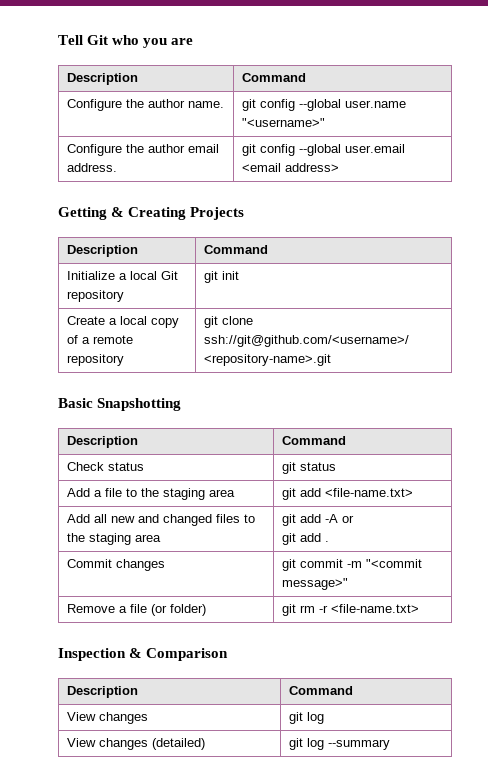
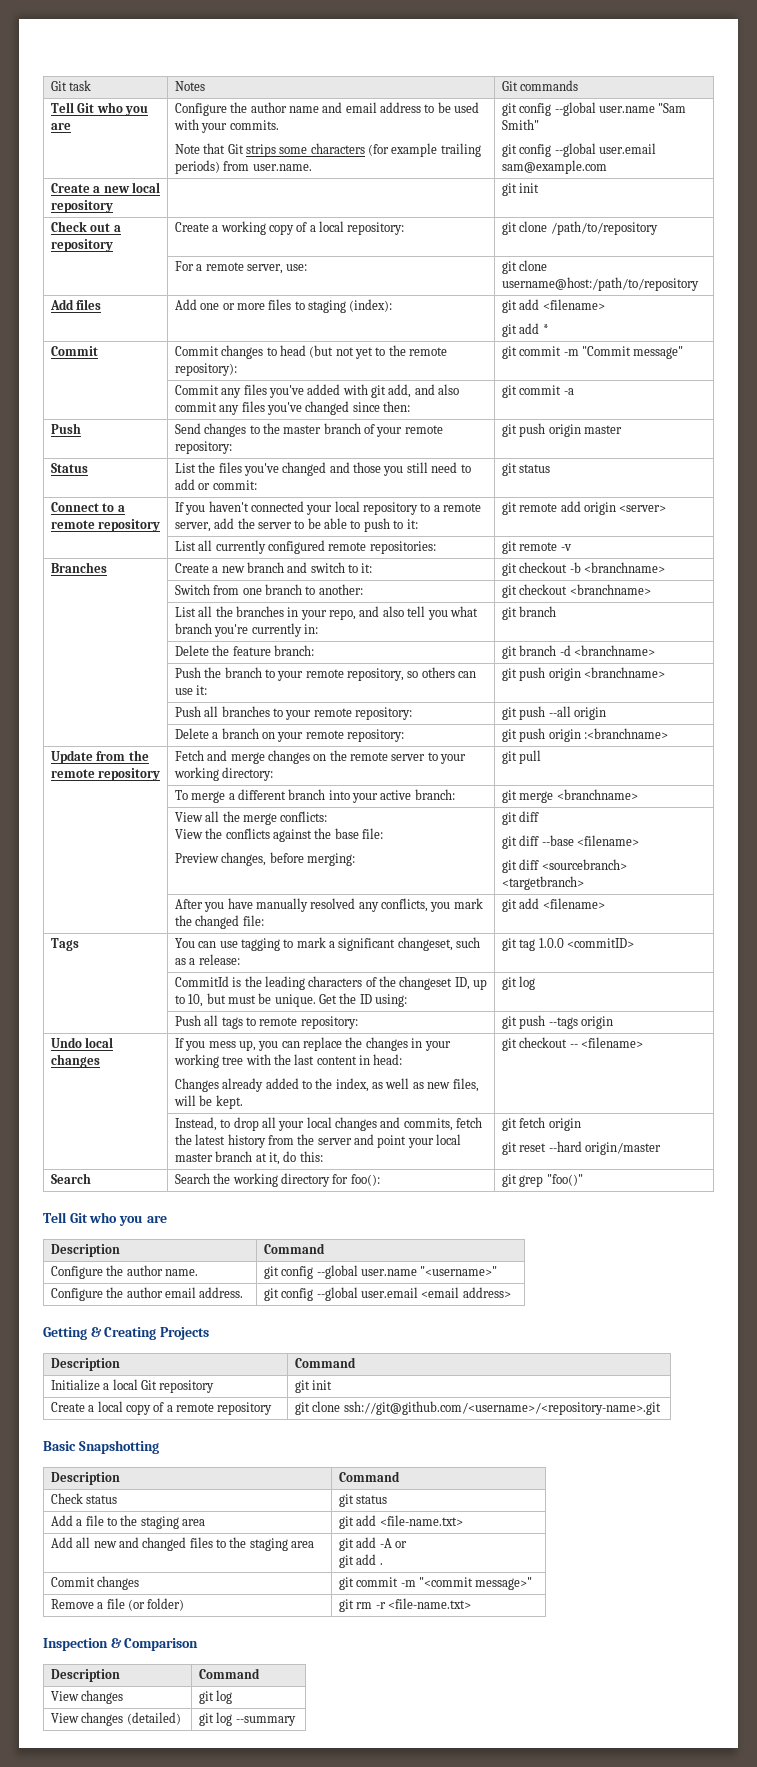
+ Git task | Notes | Git commands
+ Tell Git who you are | Configure the author name and email address to be used with your commits.
+ Note that Git strips some characters (for example trailing periods) from user.name. | git config --global user.name "Sam Smith"
+ git config --global user.email sam@example.com
+ Create a new local repository | | git init
+ Check out a repository | Create a working copy of a local repository: | git clone /path/to/repository
+ | For a remote server, use: | git clone username@host:/path/to/repository
+ Add files | Add one or more files to staging (index): | git add <filename>
+ git add *
+ Commit | Commit changes to head (but not yet to the remote repository): | git commit -m "Commit message"
+ | Commit any files you've added with git add, and also commit any files you've changed since then: | git commit -a
+ Push | Send changes to the master branch of your remote repository: | git push origin master
+ Status | List the files you've changed and those you still need to add or commit: | git status
+ Connect to a remote repository | If you haven't connected your local repository to a remote server, add the server to be able to push to it: | git remote add origin <server>
+ | List all currently configured remote repositories: | git remote -v
+ Branches | Create a new branch and switch to it: | git checkout -b <branchname>
+ | Switch from one branch to another: | git checkout <branchname>
+ | List all the branches in your repo, and also tell you what branch you're currently in: | git branch
+ | Delete the feature branch: | git branch -d <branchname>
+ | Push the branch to your remote repository, so others can use it: | git push origin <branchname>
+ | Push all branches to your remote repository: | git push --all origin
+ | Delete a branch on your remote repository: | git push origin :<branchname>
+ Update from the remote repository | Fetch and merge changes on the remote server to your working directory: | git pull
+ | To merge a different branch into your active branch: | git merge <branchname>
+ | View all the merge conflicts:
+ View the conflicts against the base file:
+ Preview changes, before merging: | git diff
+ git diff --base <filename>
+ git diff <sourcebranch> <targetbranch>
+ | After you have manually resolved any conflicts, you mark the changed file: | git add <filename>
+ Tags | You can use tagging to mark a significant changeset, such as a release: | git tag 1.0.0 <commitID>
+ | CommitId is the leading characters of the changeset ID, up to 10, but must be unique. Get the ID using: | git log
+ | Push all tags to remote repository: | git push --tags origin
+ Undo local changes | If you mess up, you can replace the changes in your working tree with the last content in head:
+ Changes already added to the index, as well as new files, will be kept. | git checkout -- <filename>
+ | Instead, to drop all your local changes and commits, fetch the latest history from the server and point your local master branch at it, do this: | git fetch origin
+ git reset --hard origin/master
+ Search | Search the working directory for foo(): | git grep "foo()"

